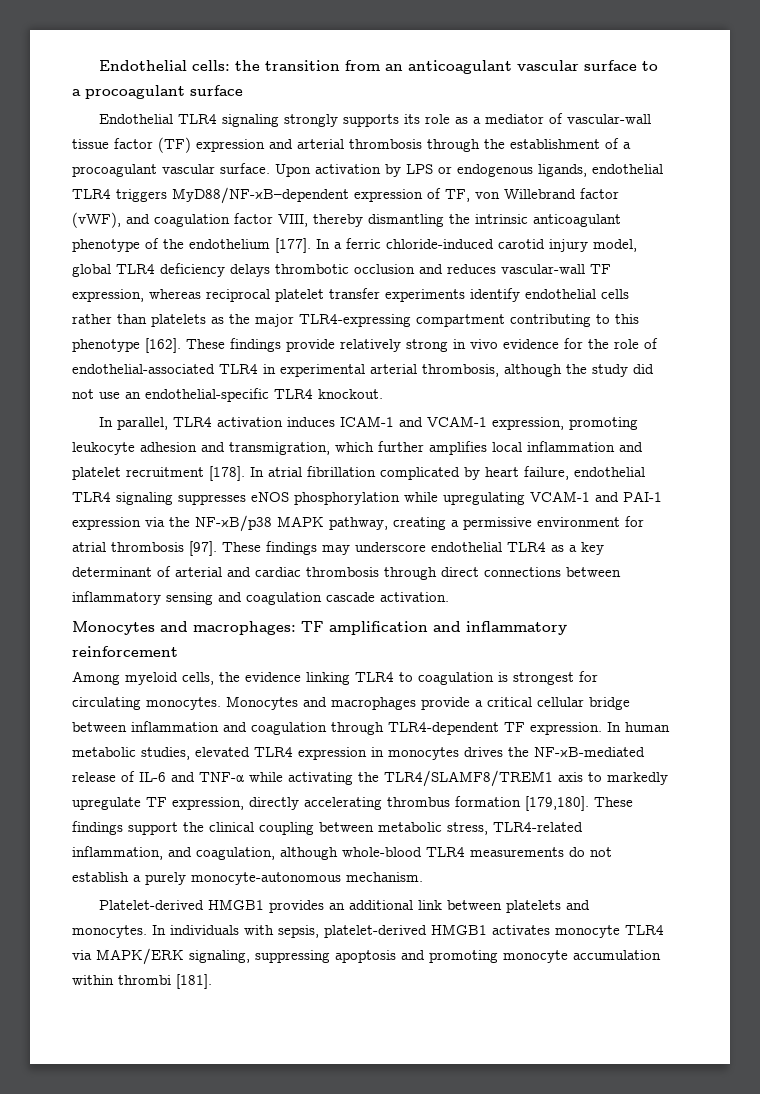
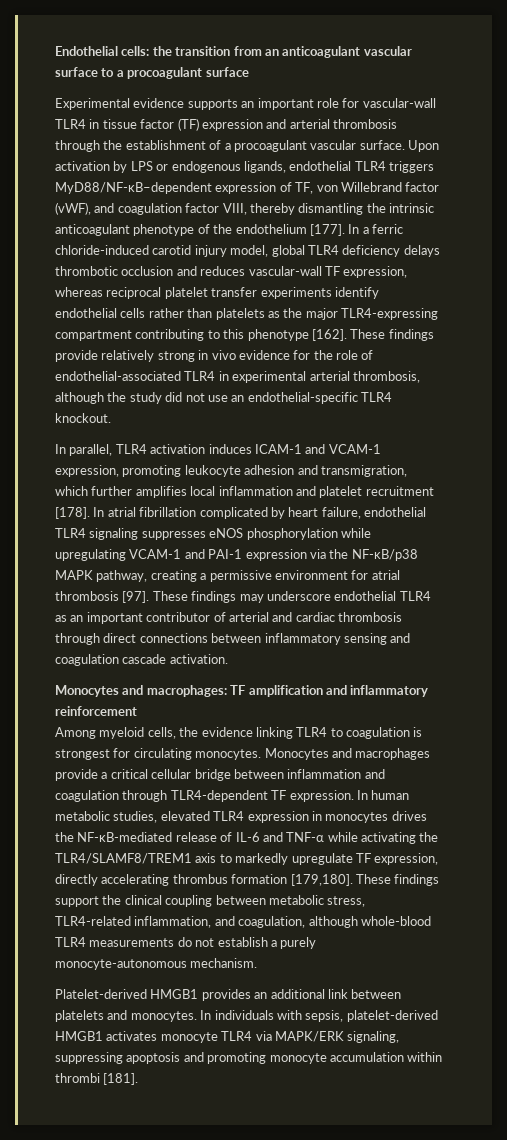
- Endothelial TLR4 signaling strongly supports its role as a mediator of vascular-wall tissue factor (TF) expression and arterial thrombosis through the establishment of a procoagulant vascular surface.
+ Experimental evidence supports an important role for vascular-wall TLR4 in tissue factor (TF) expression and arterial thrombosis through the establishment of a procoagulant vascular surface.
- These findings may underscore endothelial TLR4 as a key determinant of arterial and cardiac thrombosis through direct connections between inflammatory sensing and coagulation cascade activation.
+ These findings may underscore endothelial TLR4 as an important contributor of arterial and cardiac thrombosis through direct connections between inflammatory sensing and coagulation cascade activation.

